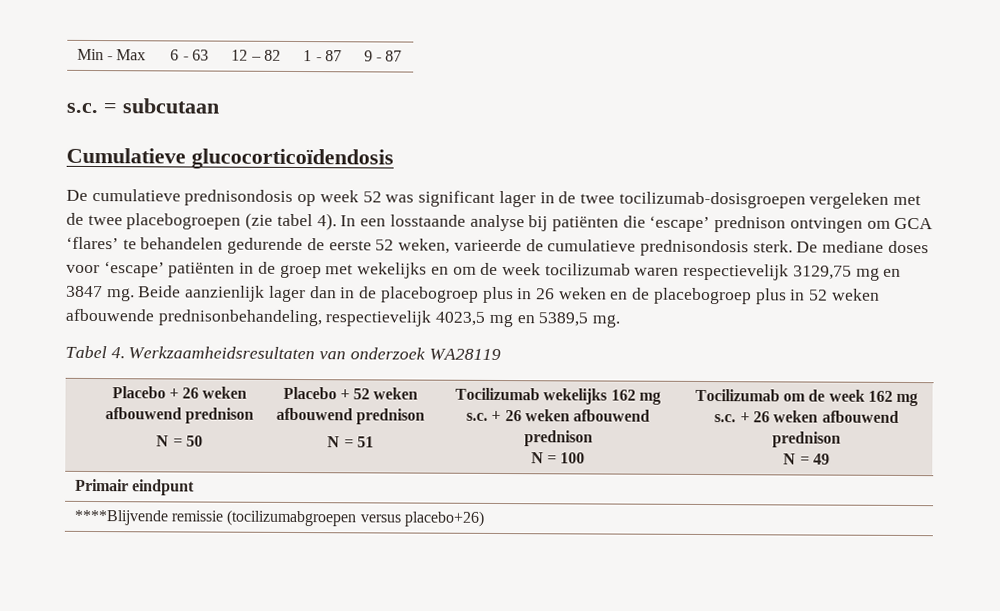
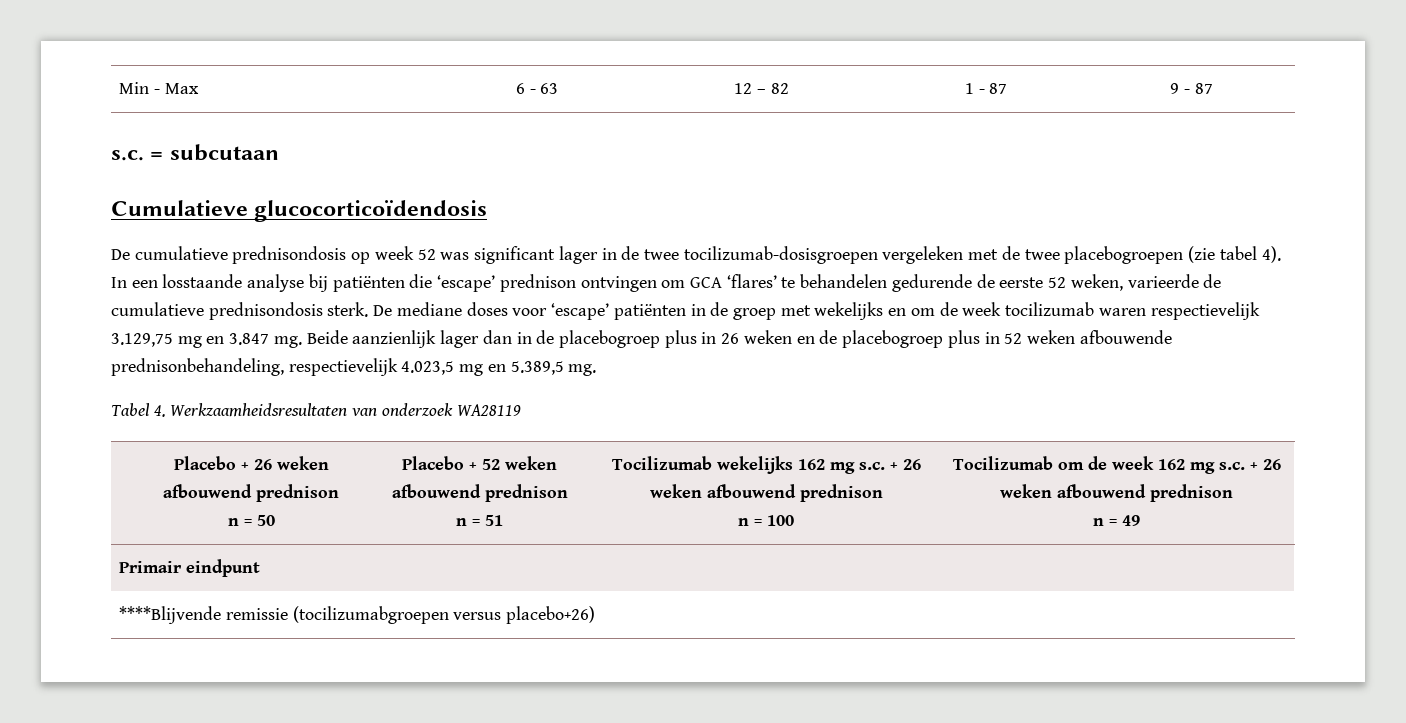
- De mediane doses voor ‘escape’ patiënten in de groep met wekelijks en om de week tocilizumab waren respectievelijk 3129,75 mg en 3847 mg.
+ De mediane doses voor ‘escape’ patiënten in de groep met wekelijks en om de week tocilizumab waren respectievelijk 3.129,75 mg en 3.847 mg.
- Beide aanzienlijk lager dan in de placebogroep plus in 26 weken en de placebogroep plus in 52 weken afbouwende prednisonbehandeling, respectievelijk 4023,5 mg en 5389,5 mg.
+ Beide aanzienlijk lager dan in de placebogroep plus in 26 weken en de placebogroep plus in 52 weken afbouwende prednisonbehandeling, respectievelijk 4.023,5 mg en 5.389,5 mg.
- N = 50
+ n = 50
- N = 51
+ n = 51
- N = 100
+ n = 100
- N = 49
+ n = 49

